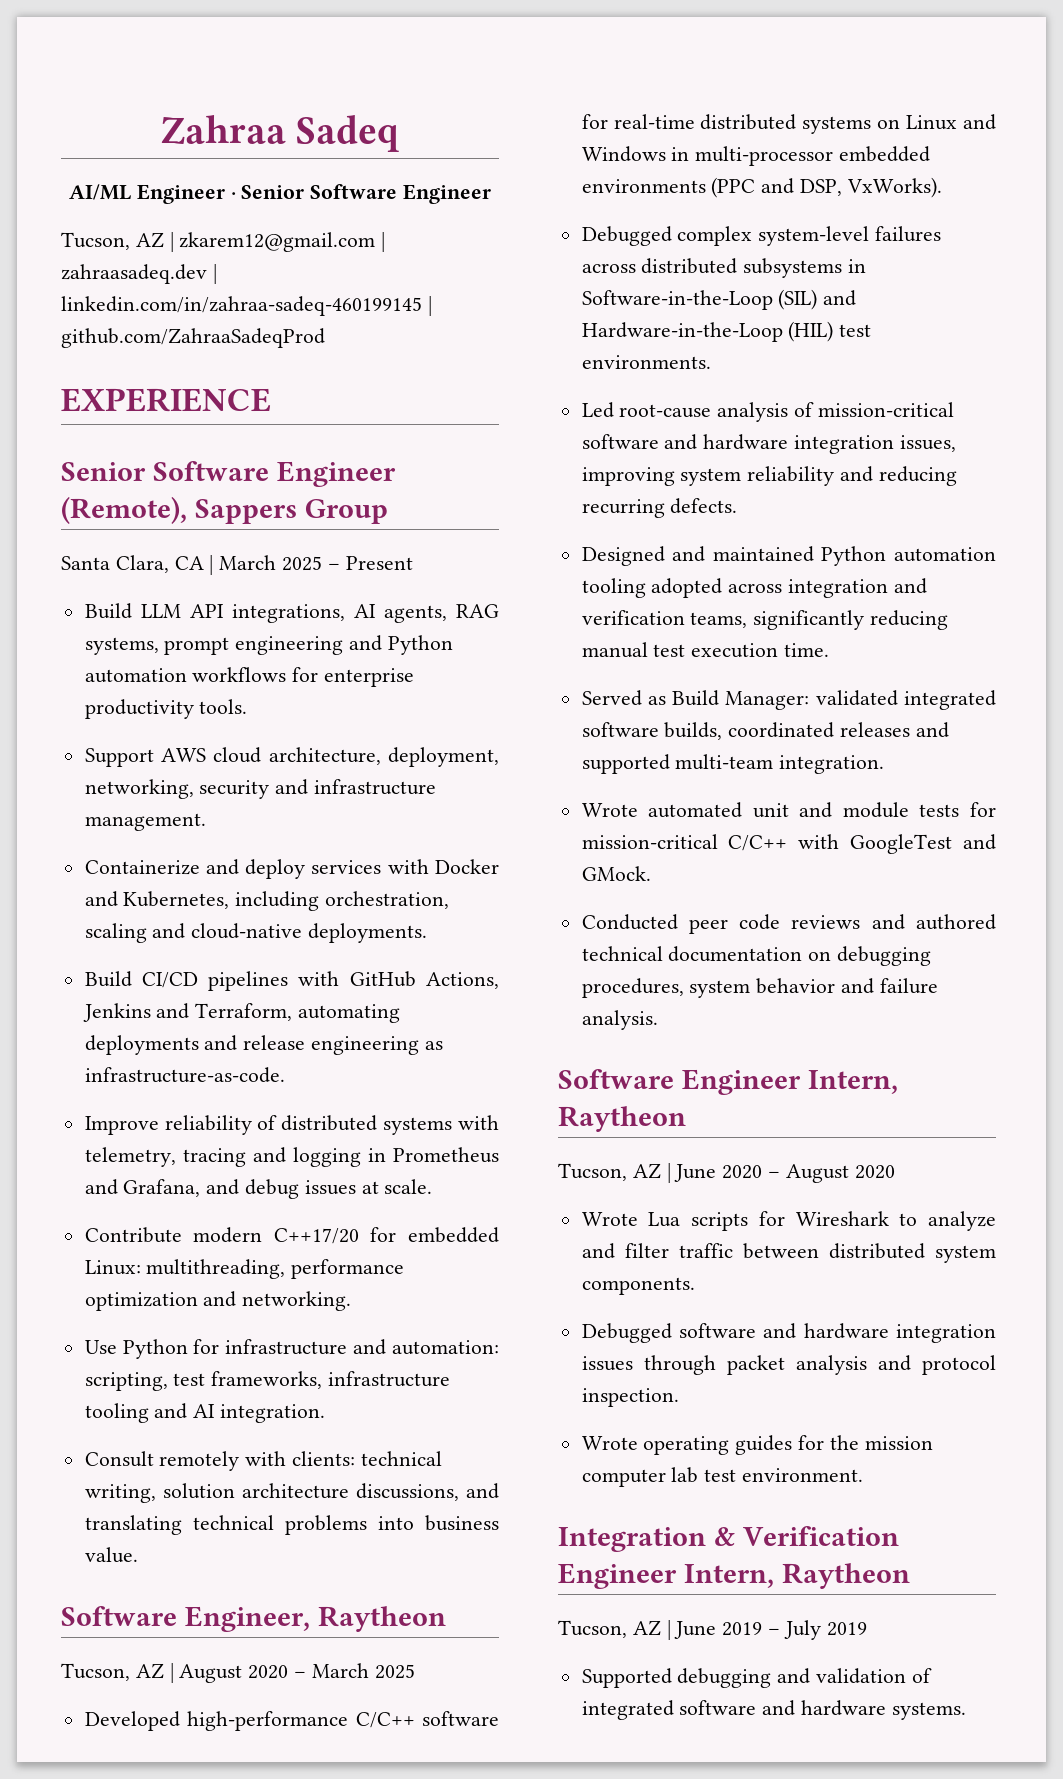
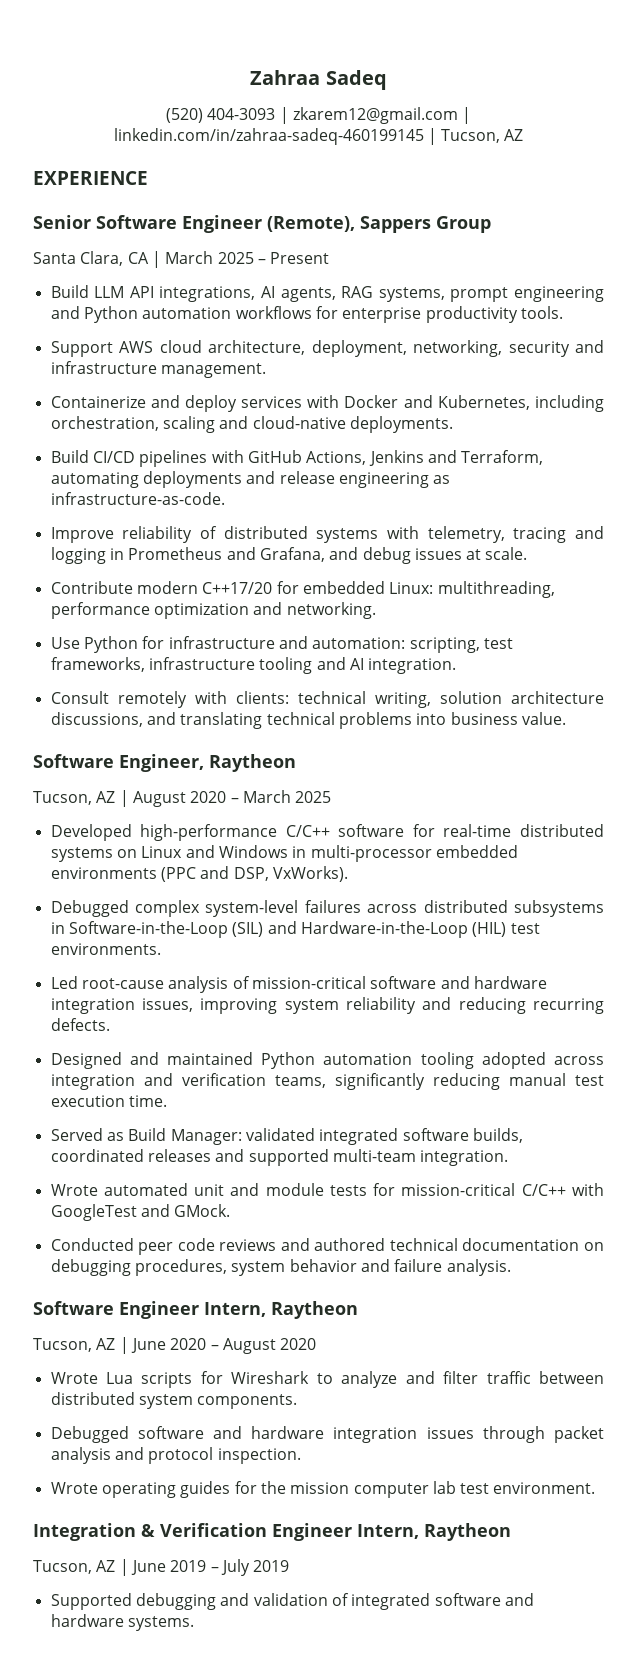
- AI/ML Engineer · Senior Software Engineer
- Tucson, AZ | zkarem12@gmail.com | zahraasadeq.dev | linkedin.com/in/zahraa-sadeq-460199145 | github.com/ZahraaSadeqProd
+ (520) 404-3093 | zkarem12@gmail.com | linkedin.com/in/zahraa-sadeq-460199145 | Tucson, AZ

